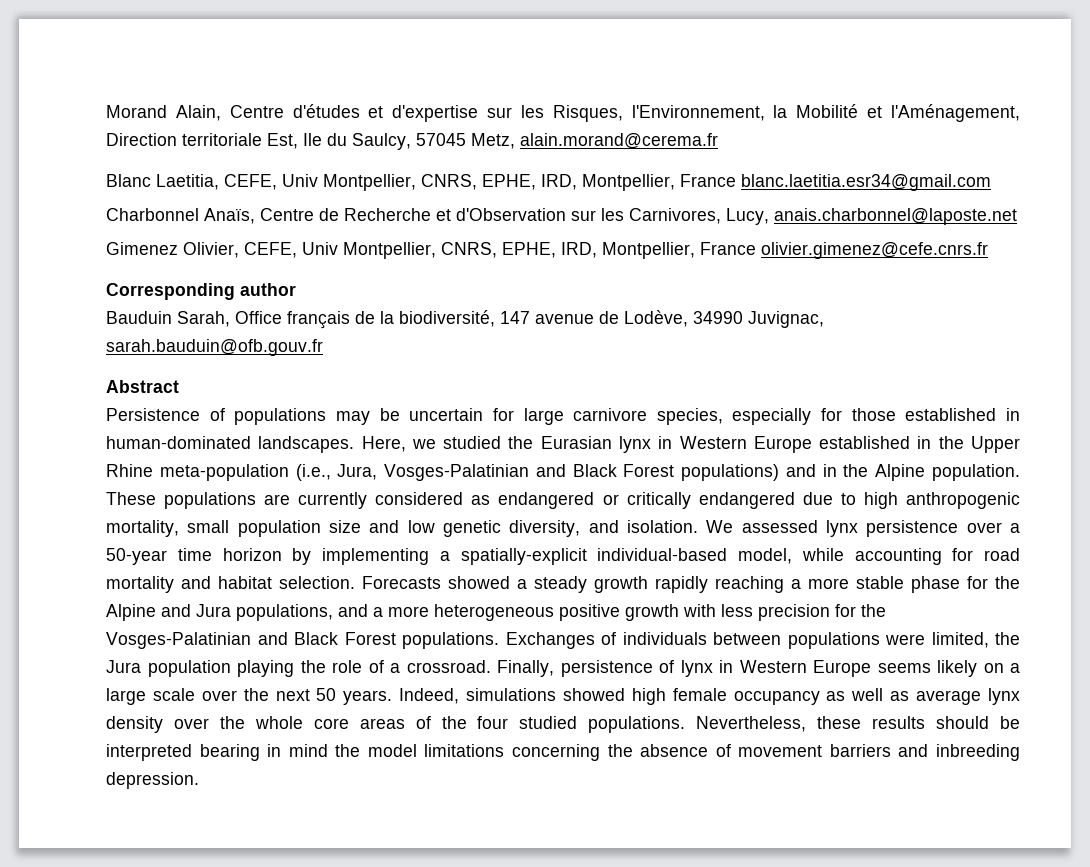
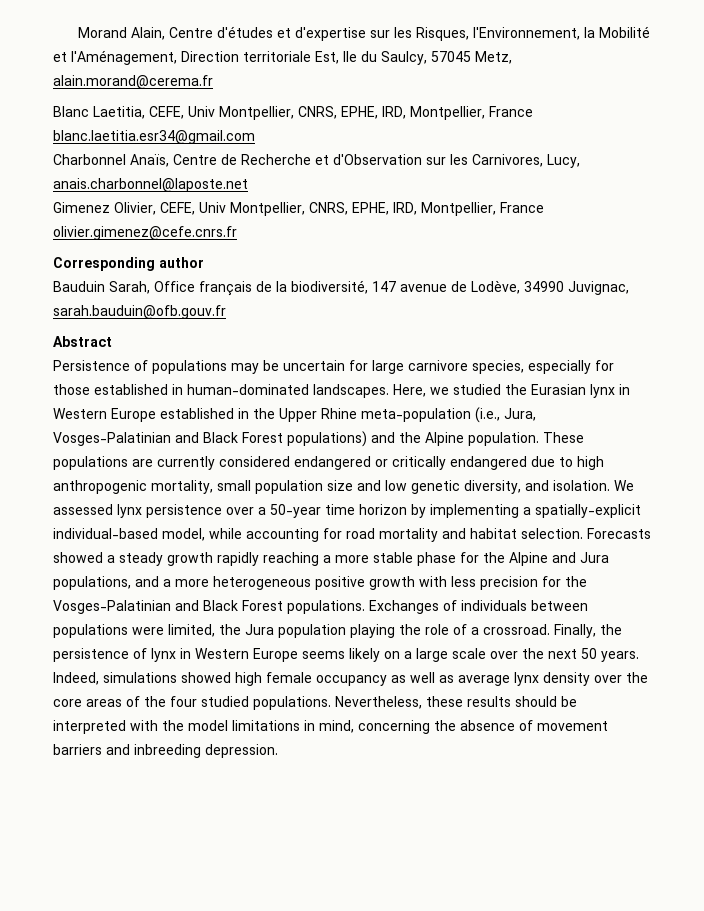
- Here, we studied the Eurasian lynx in Western Europe established in the Upper Rhine meta-population (i.e., Jura, Vosges-Palatinian and Black Forest populations) and in the Alpine population.
+ Here, we studied the Eurasian lynx in Western Europe established in the Upper Rhine meta-population (i.e., Jura, Vosges-Palatinian and Black Forest populations) and the Alpine population.
- These populations are currently considered as endangered or critically endangered due to high anthropogenic mortality, small population size and low genetic diversity, and isolation.
+ These populations are currently considered endangered or critically endangered due to high anthropogenic mortality, small population size and low genetic diversity, and isolation.
- Finally, persistence of lynx in Western Europe seems likely on a large scale over the next 50 years.
+ Finally, the persistence of lynx in Western Europe seems likely on a large scale over the next 50 years.
- Indeed, simulations showed high female occupancy as well as average lynx density over the whole core areas of the four studied populations.
+ Indeed, simulations showed high female occupancy as well as average lynx density over the core areas of the four studied populations.
- Nevertheless, these results should be interpreted bearing in mind the model limitations concerning the absence of movement barriers and inbreeding depression.
+ Nevertheless, these results should be interpreted with the model limitations in mind, concerning the absence of movement barriers and inbreeding depression.

